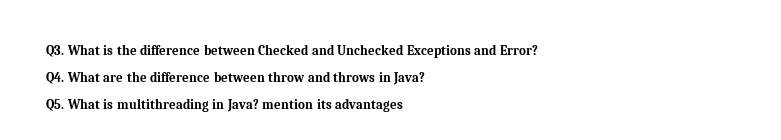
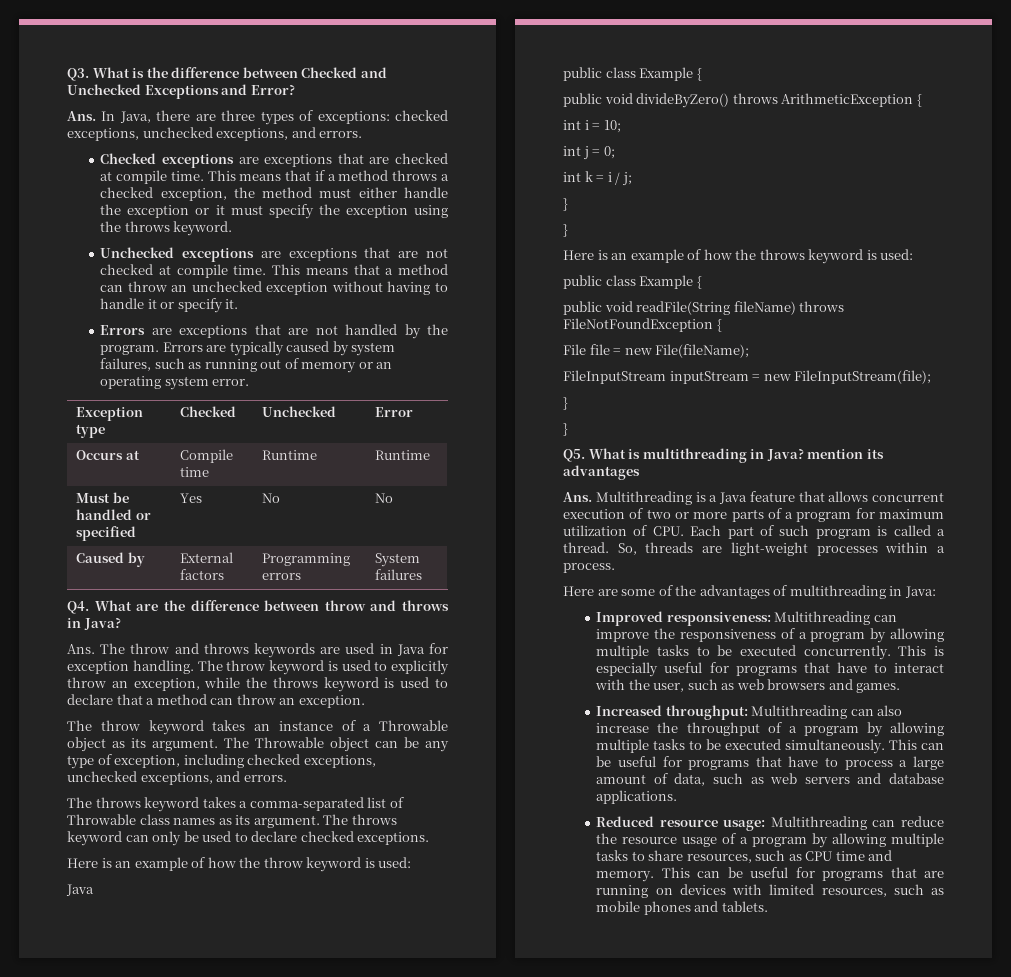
+ Ans. In Java, there are three types of exceptions: checked exceptions, unchecked exceptions, and errors.
+ Checked exceptions are exceptions that are checked at compile time. This means that if a method throws a checked exception, the method must either handle the exception or it must specify the exception using the throws keyword.
+ Unchecked exceptions are exceptions that are not checked at compile time. This means that a method can throw an unchecked exception without having to handle it or specify it.
+ Errors are exceptions that are not handled by the program. Errors are typically caused by system failures, such as running out of memory or an operating system error.
+ Exception type | Checked | Unchecked | Error
+ Occurs at | Compile time | Runtime | Runtime
+ Must be handled or specified | Yes | No | No
+ Caused by | External factors | Programming errors | System failures
+ Ans. The throw and throws keywords are used in Java for exception handling. The throw keyword is used to explicitly throw an exception, while the throws keyword is used to declare that a method can throw an exception.
+ The throw keyword takes an instance of a Throwable object as its argument. The Throwable object can be any type of exception, including checked exceptions, unchecked exceptions, and errors.
+ The throws keyword takes a comma-separated list of Throwable class names as its argument. The throws keyword can only be used to declare checked exceptions.
+ Here is an example of how the throw keyword is used:
+ Java
+ public class Example {
+ public void divideByZero() throws ArithmeticException {
+ int i = 10;
+ int j = 0;
+ int k = i / j;
+ }
+ }
+ Here is an example of how the throws keyword is used:
+ public class Example {
+ public void readFile(String fileName) throws FileNotFoundException {
+ File file = new File(fileName);
+ FileInputStream inputStream = new FileInputStream(file);
+ }
+ }
+ Ans. Multithreading is a Java feature that allows concurrent execution of two or more parts of a program for maximum utilization of CPU. Each part of such program is called a thread. So, threads are light-weight processes within a process.
+ Here are some of the advantages of multithreading in Java:
+ Improved responsiveness: Multithreading can improve the responsiveness of a program by allowing multiple tasks to be executed concurrently. This is especially useful for programs that have to interact with the user, such as web browsers and games.
+ Increased throughput: Multithreading can also increase the throughput of a program by allowing multiple tasks to be executed simultaneously. This can be useful for programs that have to process a large amount of data, such as web servers and database applications.
+ Reduced resource usage: Multithreading can reduce the resource usage of a program by allowing multiple tasks to share resources, such as CPU time and memory. This can be useful for programs that are running on devices with limited resources, such as mobile phones and tablets.

